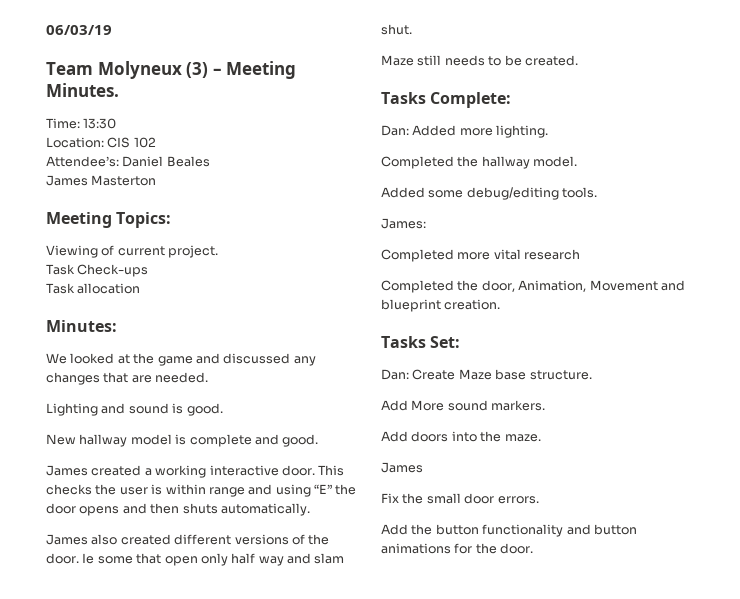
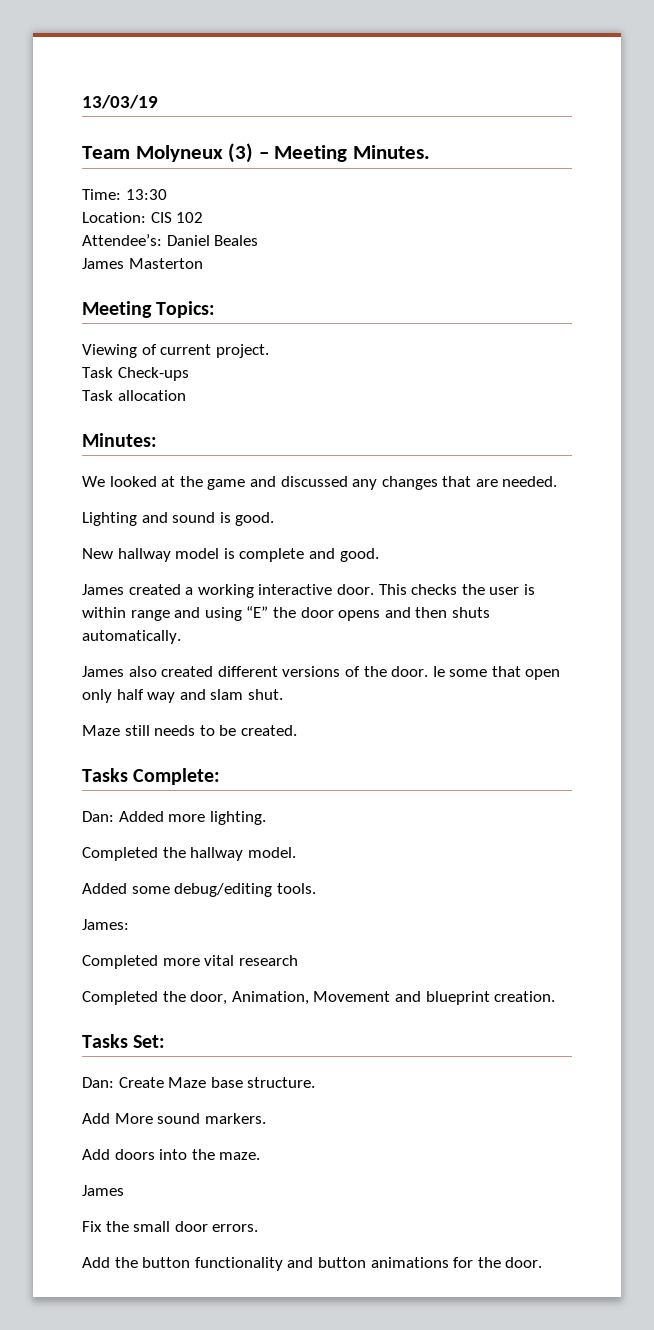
- 06/03/19
+ 13/03/19

